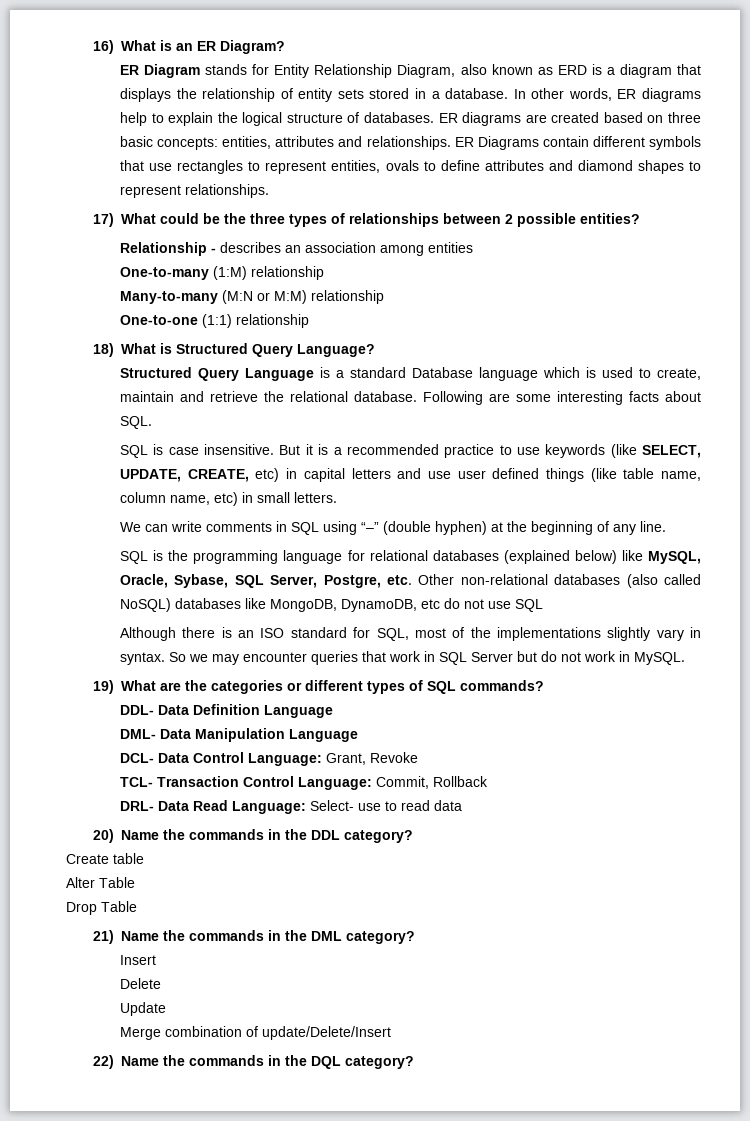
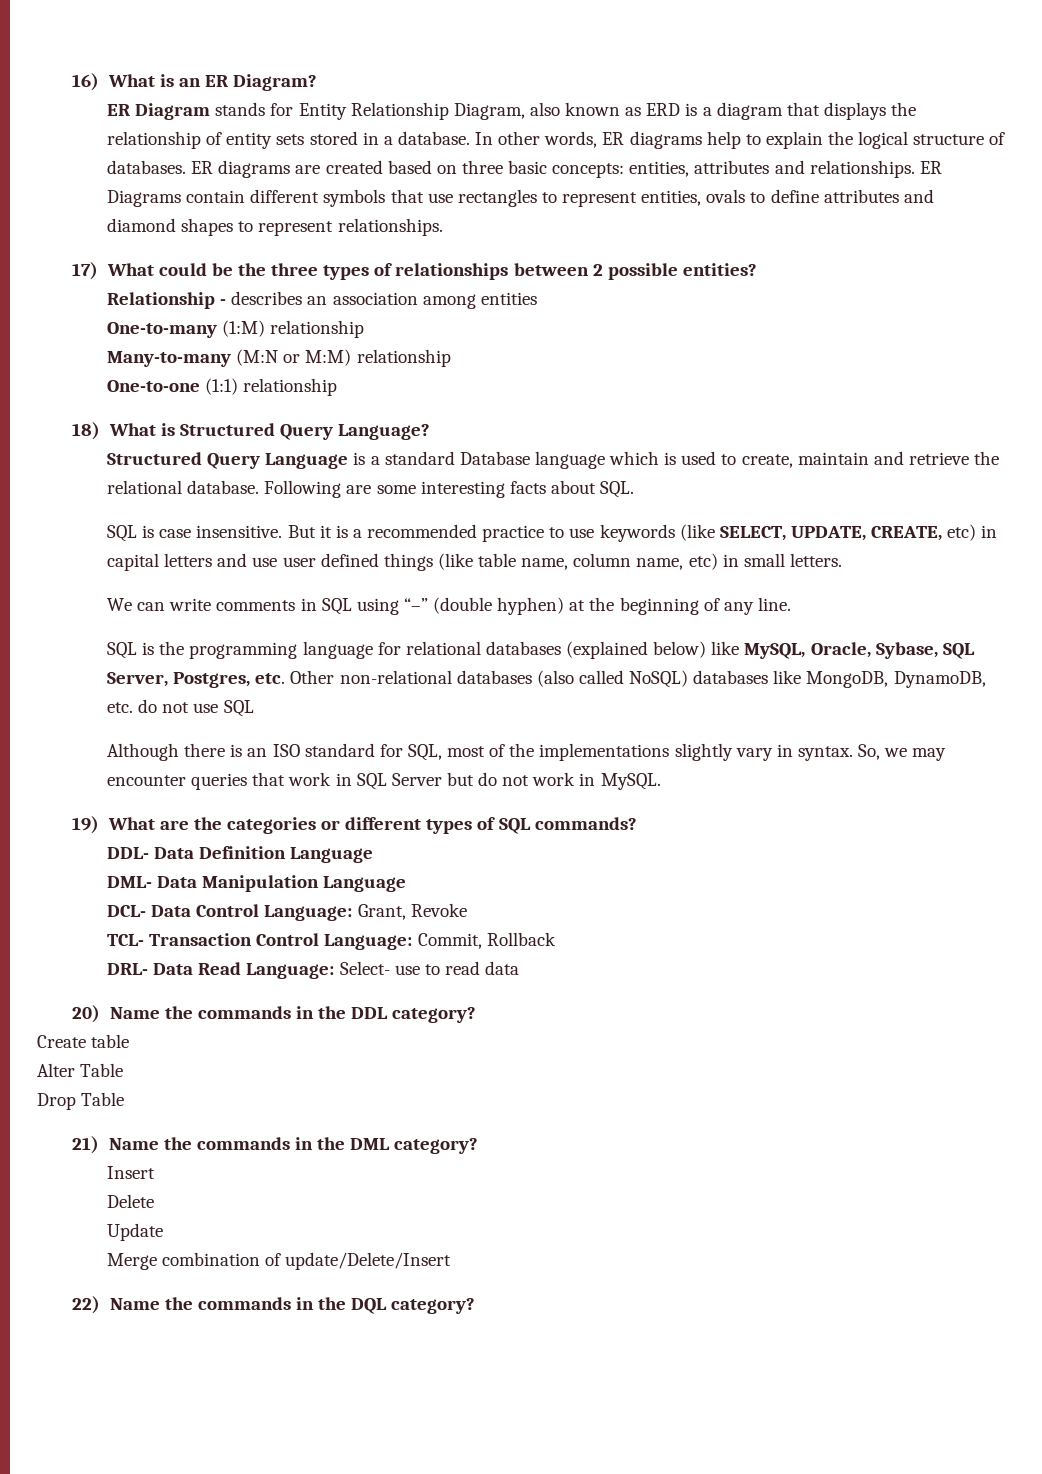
- SQL is the programming language for relational databases (explained below) like MySQL, Oracle, Sybase, SQL Server, Postgre, etc. Other non-relational databases (also called NoSQL) databases like MongoDB, DynamoDB, etc do not use SQL
+ SQL is the programming language for relational databases (explained below) like MySQL, Oracle, Sybase, SQL Server, Postgres, etc. Other non-relational databases (also called NoSQL) databases like MongoDB, DynamoDB, etc. do not use SQL
- So we may encounter queries that work in SQL Server but do not work in MySQL.
+ So, we may encounter queries that work in SQL Server but do not work in MySQL.

